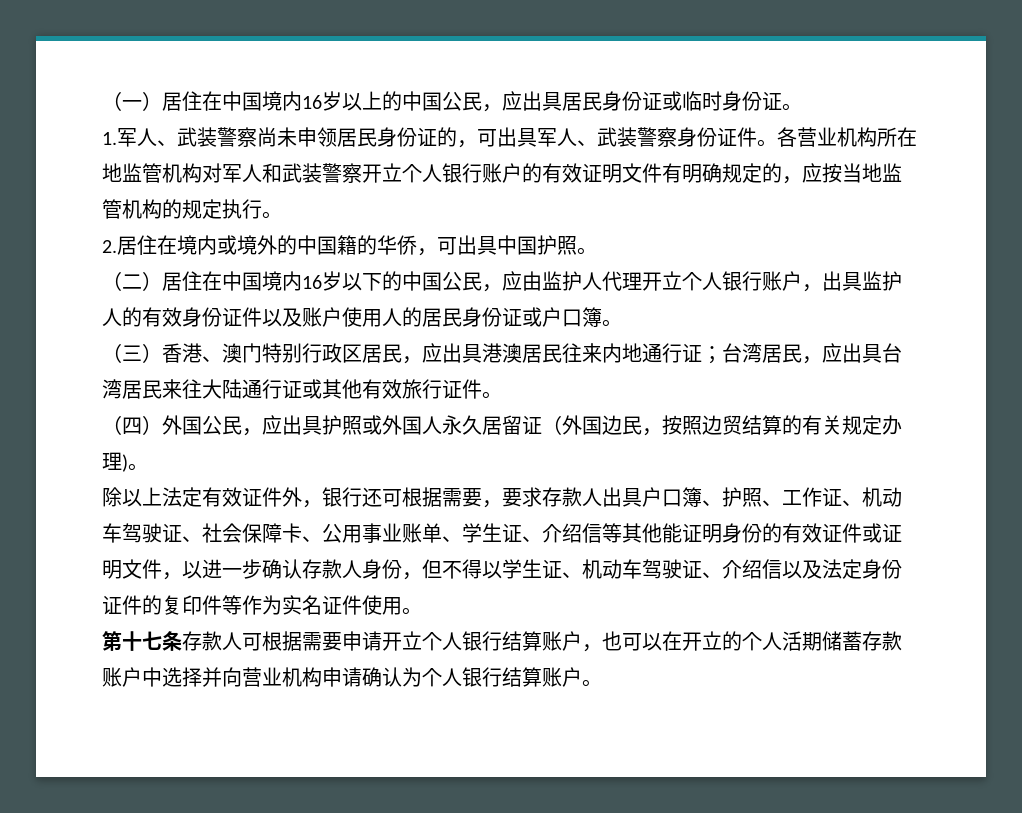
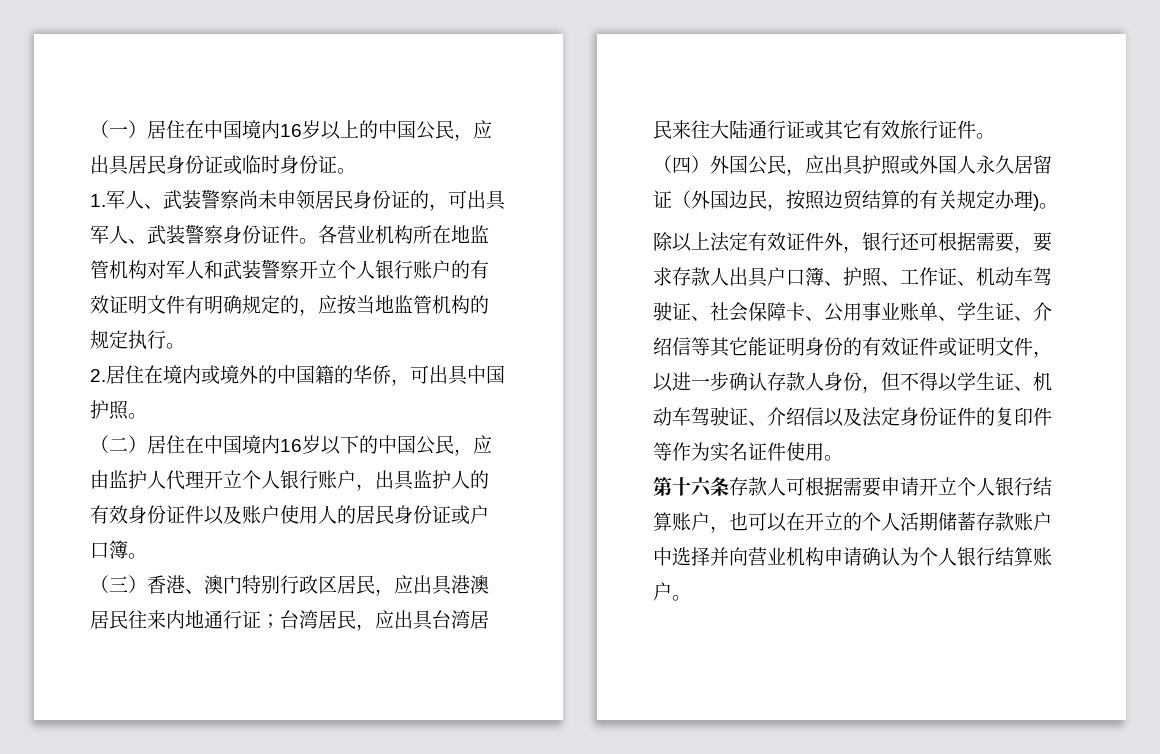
- （三）香港、澳门特别行政区居民，应出具港澳居民往来内地通行证；台湾居民，应出具台湾居民来往大陆通行证或其他有效旅行证件。
+ （三）香港、澳门特别行政区居民，应出具港澳居民往来内地通行证；台湾居民，应出具台湾居民来往大陆通行证或其它有效旅行证件。
- 除以上法定有效证件外，银行还可根据需要，要求存款人出具户口簿、护照、工作证、机动车驾驶证、社会保障卡、公用事业账单、学生证、介绍信等其他能证明身份的有效证件或证明文件，以进一步确认存款人身份，但不得以学生证、机动车驾驶证、介绍信以及法定身份证件的复印件等作为实名证件使用。
+ 除以上法定有效证件外，银行还可根据需要，要求存款人出具户口簿、护照、工作证、机动车驾驶证、社会保障卡、公用事业账单、学生证、介绍信等其它能证明身份的有效证件或证明文件，以进一步确认存款人身份，但不得以学生证、机动车驾驶证、介绍信以及法定身份证件的复印件等作为实名证件使用。
- 第十七条存款人可根据需要申请开立个人银行结算账户，也可以在开立的个人活期储蓄存款账户中选择并向营业机构申请确认为个人银行结算账户。
+ 第十六条存款人可根据需要申请开立个人银行结算账户，也可以在开立的个人活期储蓄存款账户中选择并向营业机构申请确认为个人银行结算账户。

